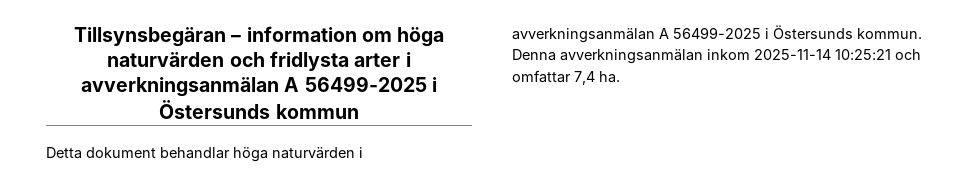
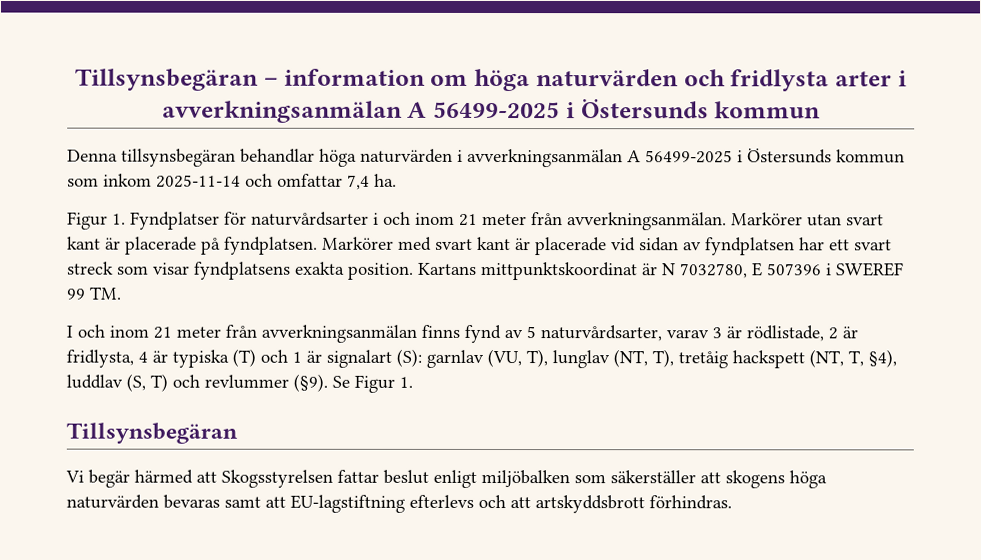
- Detta dokument behandlar höga naturvärden i avverkningsanmälan A 56499-2025 i Östersunds kommun. Denna avverkningsanmälan inkom 2025-11-14 10:25:21 och omfattar 7,4 ha.
+ Denna tillsynsbegäran behandlar höga naturvärden i avverkningsanmälan A 56499-2025 i Östersunds kommun som inkom 2025-11-14 och omfattar 7,4 ha.
+ Figur 1. Fyndplatser för naturvårdsarter i och inom 21 meter från avverkningsanmälan. Markörer utan svart kant är placerade på fyndplatsen. Markörer med svart kant är placerade vid sidan av fyndplatsen har ett svart streck som visar fyndplatsens exakta position. Kartans mittpunktskoordinat är N 7032780, E 507396 i SWEREF 99 TM.
+ I och inom 21 meter från avverkningsanmälan finns fynd av 5 naturvårdsarter, varav 3 är rödlistade, 2 är fridlysta, 4 är typiska (T) och 1 är signalart (S): garnlav (VU, T), lunglav (NT, T), tretåig hackspett (NT, T, §4), luddlav (S, T) och revlummer (§9). Se Figur 1.
+ Tillsynsbegäran
+ Vi begär härmed att Skogsstyrelsen fattar beslut enligt miljöbalken som säkerställer att skogens höga naturvärden bevaras samt att EU-lagstiftning efterlevs och att artskyddsbrott förhindras.

